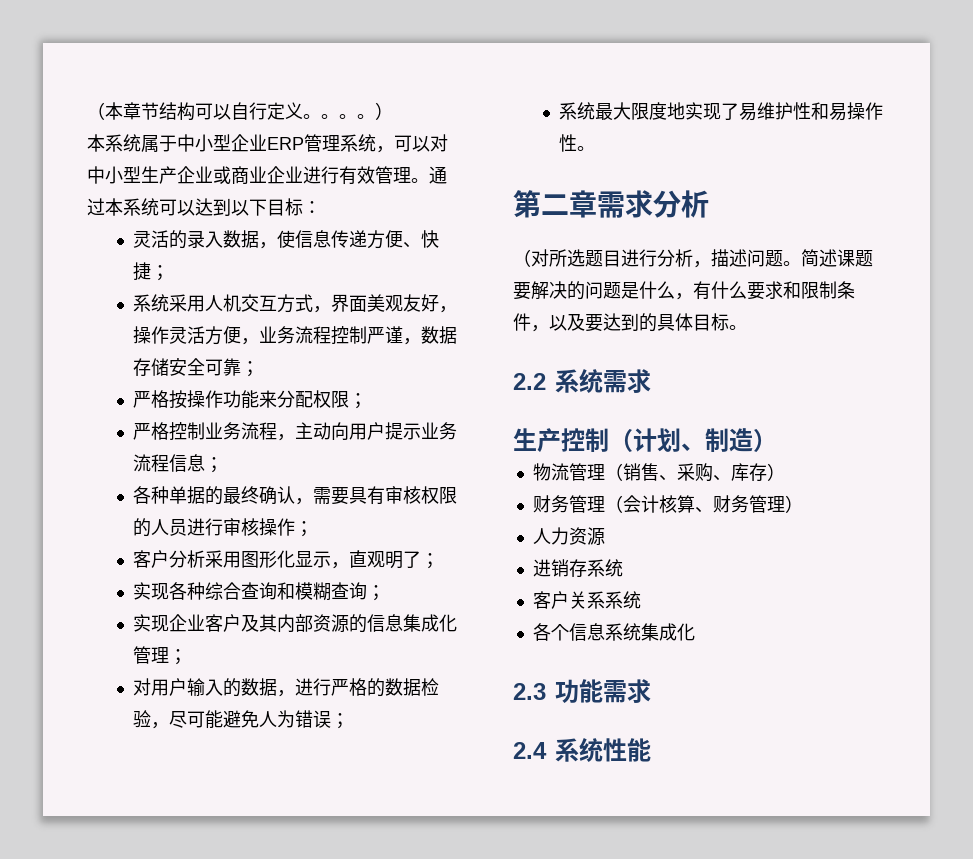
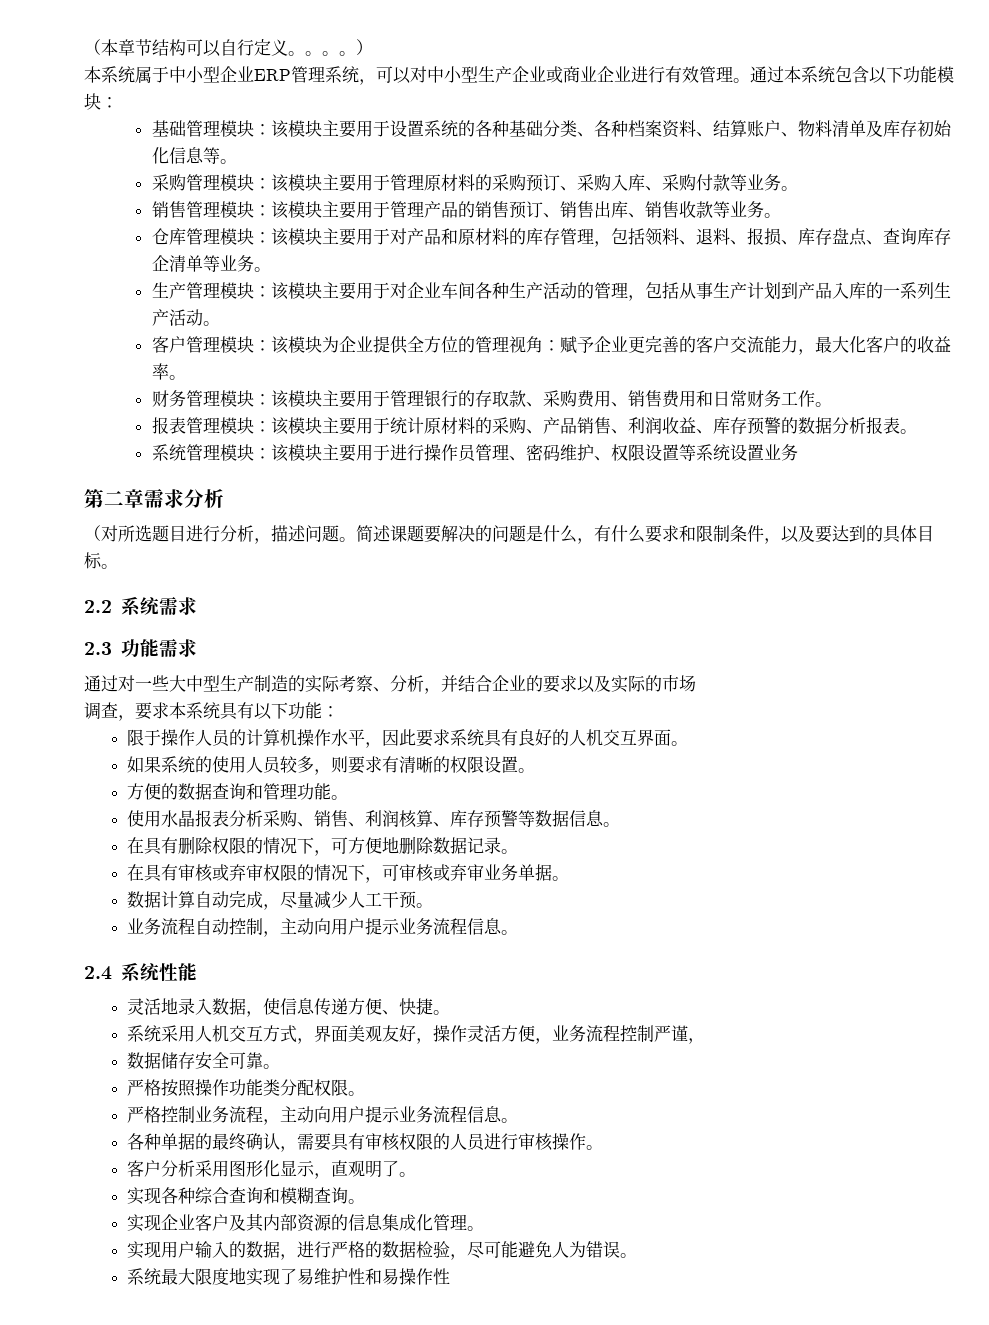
- 通过本系统可以达到以下目标：
- 灵活的录入数据，使信息传递方便、快捷；
- 系统采用人机交互方式，界面美观友好，操作灵活方便，业务流程控制严谨，数据存储安全可靠；
- 严格按操作功能来分配权限；
- 严格控制业务流程，主动向用户提示业务流程信息；
- 各种单据的最终确认，需要具有审核权限的人员进行审核操作；
- 客户分析采用图形化显示，直观明了；
- 实现各种综合查询和模糊查询；
- 实现企业客户及其内部资源的信息集成化管理；
- 对用户输入的数据，进行严格的数据检验，尽可能避免人为错误；
- 系统最大限度地实现了易维护性和易操作性。
+ 通过本系统包含以下功能模块：
+ 基础管理模块：该模块主要用于设置系统的各种基础分类、各种档案资料、结算账户、物料清单及库存初始化信息等。
+ 采购管理模块：该模块主要用于管理原材料的采购预订、采购入库、采购付款等业务。
+ 销售管理模块：该模块主要用于管理产品的销售预订、销售出库、销售收款等业务。
+ 仓库管理模块：该模块主要用于对产品和原材料的库存管理，包括领料、退料、报损、库存盘点、查询库存企清单等业务。
+ 生产管理模块：该模块主要用于对企业车间各种生产活动的管理，包括从事生产计划到产品入库的一系列生产活动。
+ 客户管理模块：该模块为企业提供全方位的管理视角：赋予企业更完善的客户交流能力，最大化客户的收益率。
+ 财务管理模块：该模块主要用于管理银行的存取款、采购费用、销售费用和日常财务工作。
+ 报表管理模块：该模块主要用于统计原材料的采购、产品销售、利润收益、库存预警的数据分析报表。
+ 系统管理模块：该模块主要用于进行操作员管理、密码维护、权限设置等系统设置业务
- 生产控制（计划、制造）
- 物流管理（销售、采购、库存）
- 财务管理（会计核算、财务管理）
- 人力资源
- 进销存系统
- 客户关系系统
- 各个信息系统集成化
  2.3功能需求
+ 通过对一些大中型生产制造的实际考察、分析，并结合企业的要求以及实际的市场
+ 调查，要求本系统具有以下功能：
+ 限于操作人员的计算机操作水平，因此要求系统具有良好的人机交互界面。
+ 如果系统的使用人员较多，则要求有清晰的权限设置。
+ 方便的数据查询和管理功能。
+ 使用水晶报表分析采购、销售、利润核算、库存预警等数据信息。
+ 在具有删除权限的情况下，可方便地删除数据记录。
+ 在具有审核或弃审权限的情况下，可审核或弃审业务单据。
+ 数据计算自动完成，尽量减少人工干预。
+ 业务流程自动控制，主动向用户提示业务流程信息。
  2.4系统性能
+ 灵活地录入数据，使信息传递方便、快捷。
+ 系统采用人机交互方式，界面美观友好，操作灵活方便，业务流程控制严谨，
+ 数据储存安全可靠。
+ 严格按照操作功能类分配权限。
+ 严格控制业务流程，主动向用户提示业务流程信息。
+ 各种单据的最终确认，需要具有审核权限的人员进行审核操作。
+ 客户分析采用图形化显示，直观明了。
+ 实现各种综合查询和模糊查询。
+ 实现企业客户及其内部资源的信息集成化管理。
+ 实现用户输入的数据，进行严格的数据检验，尽可能避免人为错误。
+ 系统最大限度地实现了易维护性和易操作性

